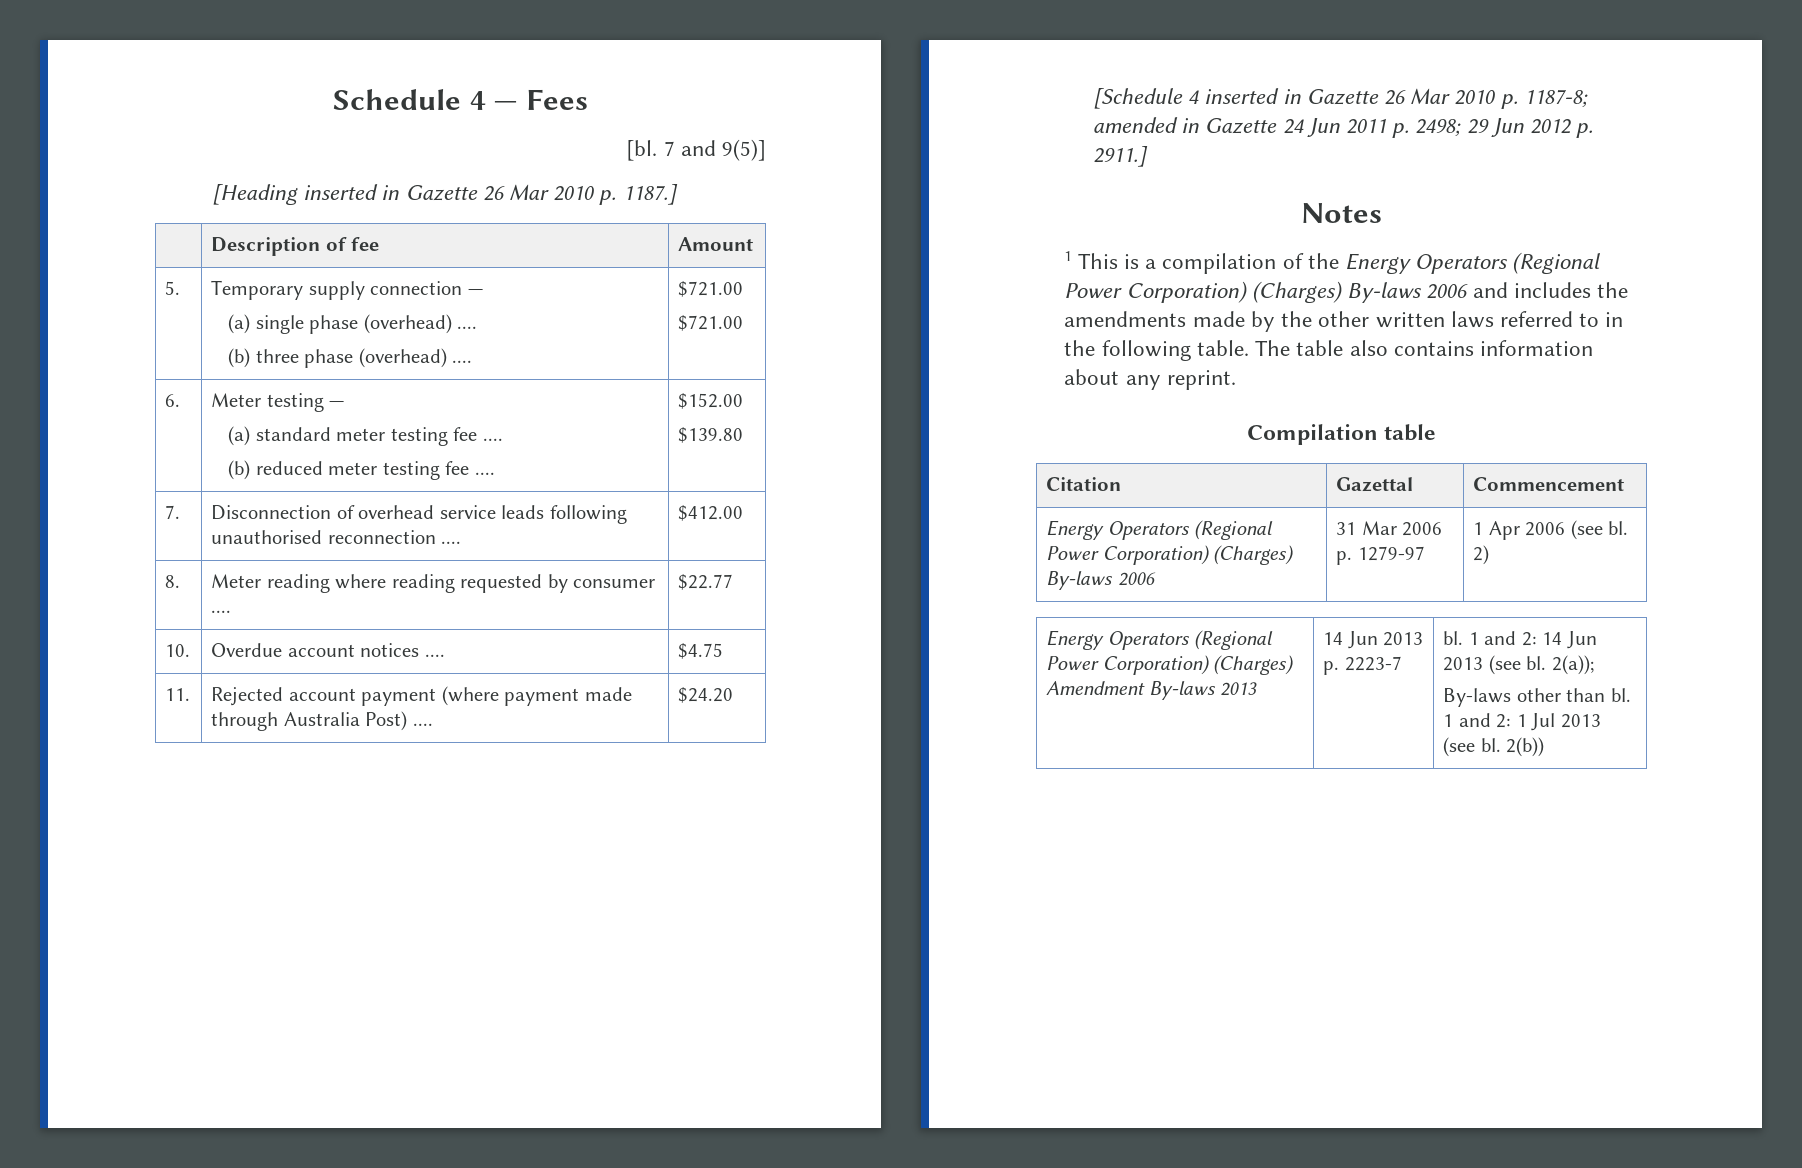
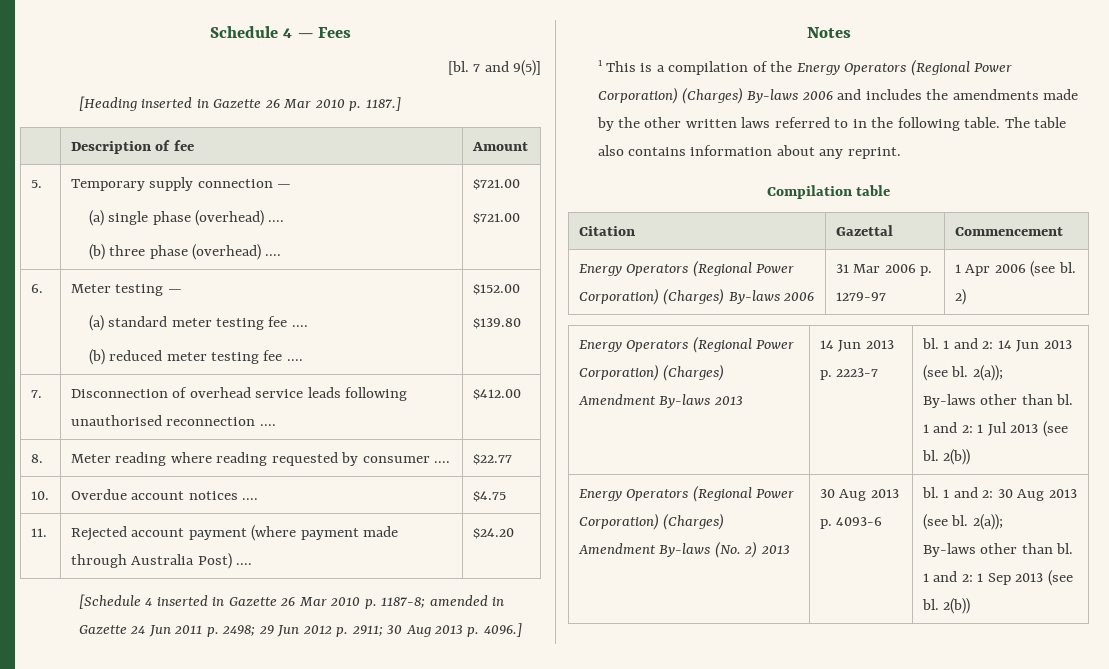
- [Schedule 4 inserted in Gazette 26 Mar 2010 p. 1187-8; amended in Gazette 24 Jun 2011 p. 2498; 29 Jun 2012 p. 2911.]
+ [Schedule 4 inserted in Gazette 26 Mar 2010 p. 1187-8; amended in Gazette 24 Jun 2011 p. 2498; 29 Jun 2012 p. 2911; 30 Aug 2013 p. 4096.]
+ Energy Operators (Regional Power Corporation) (Charges) Amendment By-laws (No. 2) 2013 | 30 Aug 2013 p. 4093-6 | bl. 1 and 2: 30 Aug 2013 (see bl. 2(a));
+ By-laws other than bl. 1 and 2: 1 Sep 2013 (see bl. 2(b))

